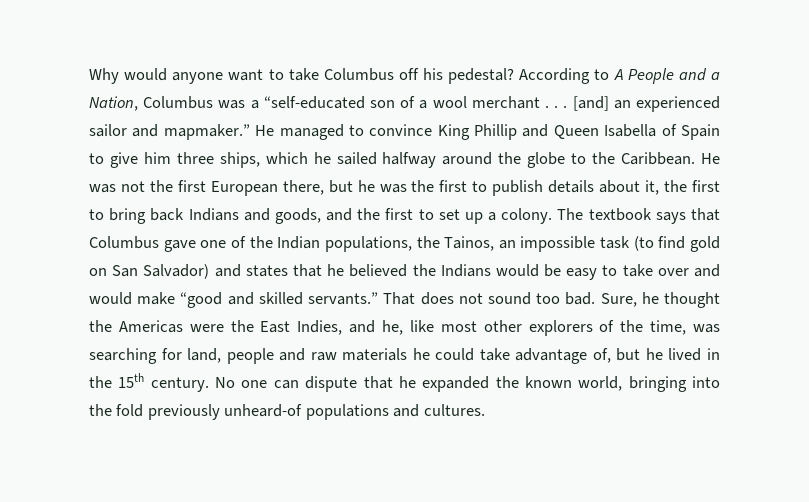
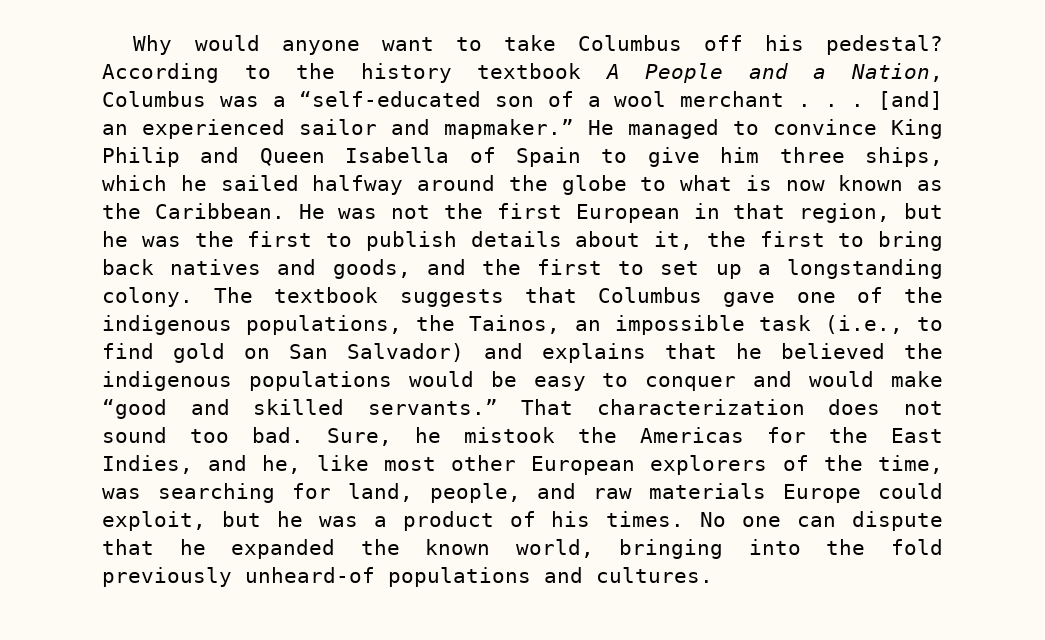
- According to A People and a Nation, Columbus was a “self-educated son of a wool merchant . . .
+ According to the history textbook A People and a Nation, Columbus was a “self-educated son of a wool merchant . . .
- He managed to convince King Phillip and Queen Isabella of Spain to give him three ships, which he sailed halfway around the globe to the Caribbean.
+ He managed to convince King Philip and Queen Isabella of Spain to give him three ships, which he sailed halfway around the globe to what is now known as the Caribbean.
- He was not the first European there, but he was the first to publish details about it, the first to bring back Indians and goods, and the first to set up a colony.
+ He was not the first European in that region, but he was the first to publish details about it, the first to bring back natives and goods, and the first to set up a longstanding colony.
- The textbook says that Columbus gave one of the Indian populations, the Tainos, an impossible task (to find gold on San Salvador) and states that he believed the Indians would be easy to take over and would make “good and skilled servants.”
+ The textbook suggests that Columbus gave one of the indigenous populations, the Tainos, an impossible task (i.e., to find gold on San Salvador) and explains that he believed the indigenous populations would be easy to conquer and would make “good and skilled servants.”
- That does not sound too bad.
+ That characterization does not sound too bad.
- Sure, he thought the Americas were the East Indies, and he, like most other explorers of the time, was searching for land, people and raw materials he could take advantage of, but he lived in the 15th century.
+ Sure, he mistook the Americas for the East Indies, and he, like most other European explorers of the time, was searching for land, people, and raw materials Europe could exploit, but he was a product of his times.

